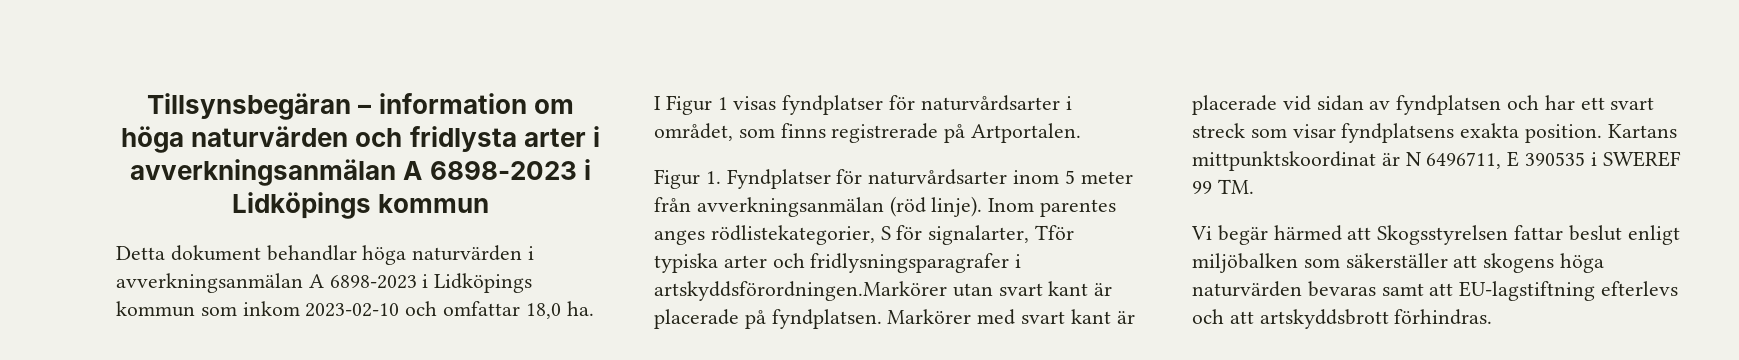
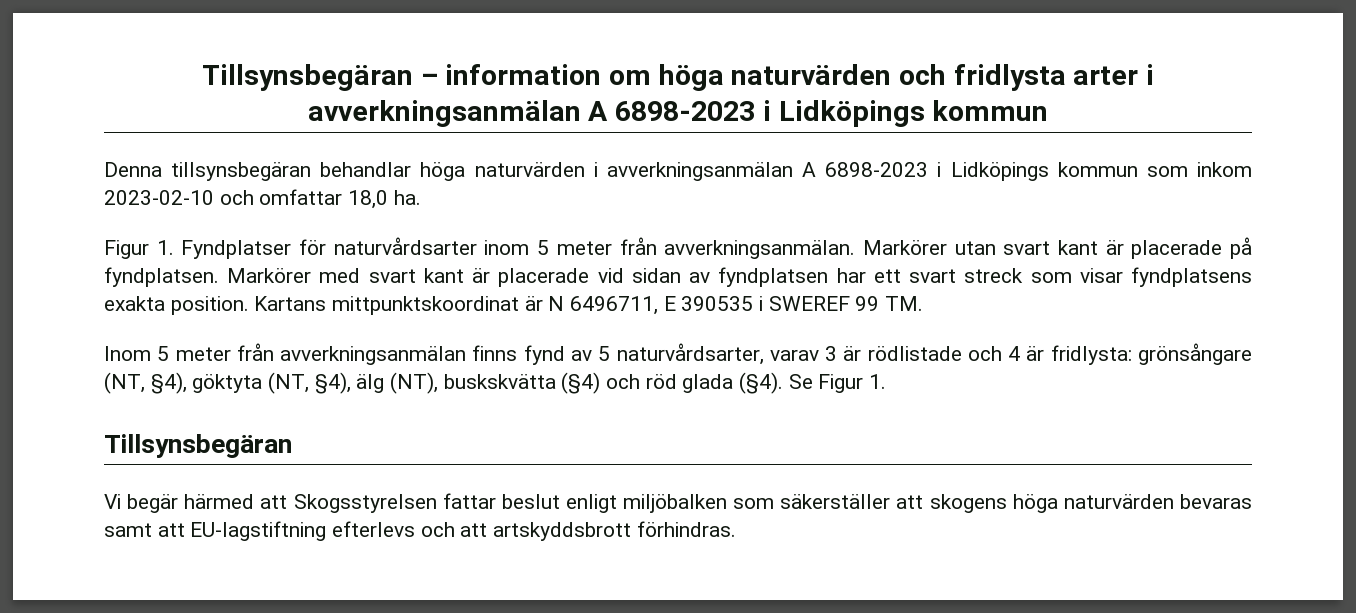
- Detta dokument behandlar höga naturvärden i avverkningsanmälan A 6898-2023 i Lidköpings kommun som inkom 2023-02-10 och omfattar 18,0 ha. I Figur 1 visas fyndplatser för naturvårdsarter i området, som finns registrerade på Artportalen.
+ Denna tillsynsbegäran behandlar höga naturvärden i avverkningsanmälan A 6898-2023 i Lidköpings kommun som inkom 2023-02-10 och omfattar 18,0 ha.
- Figur 1. Fyndplatser för naturvårdsarter inom 5 meter från avverkningsanmälan (röd linje). Inom parentes anges rödlistekategorier, S för signalarter, Tför typiska arter och fridlysningsparagrafer i artskyddsförordningen.Markörer utan svart kant är placerade på fyndplatsen.
+ Figur 1. Fyndplatser för naturvårdsarter inom 5 meter från avverkningsanmälan. Markörer utan svart kant är placerade på fyndplatsen.
- Markörer med svart kant är placerade vid sidan av fyndplatsen och har ett svart streck som visar fyndplatsens exakta position.
+ Markörer med svart kant är placerade vid sidan av fyndplatsen har ett svart streck som visar fyndplatsens exakta position.
+ Inom 5 meter från avverkningsanmälan finns fynd av 5 naturvårdsarter, varav 3 är rödlistade och 4 är fridlysta: grönsångare (NT, §4), göktyta (NT, §4), älg (NT), buskskvätta (§4) och röd glada (§4). Se Figur 1.
+ Tillsynsbegäran

